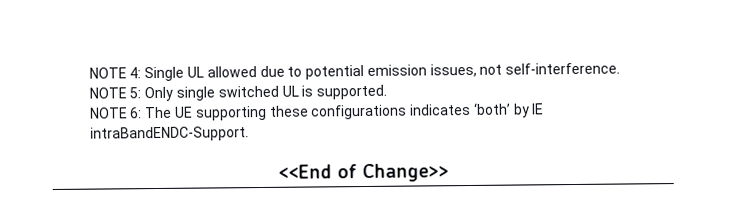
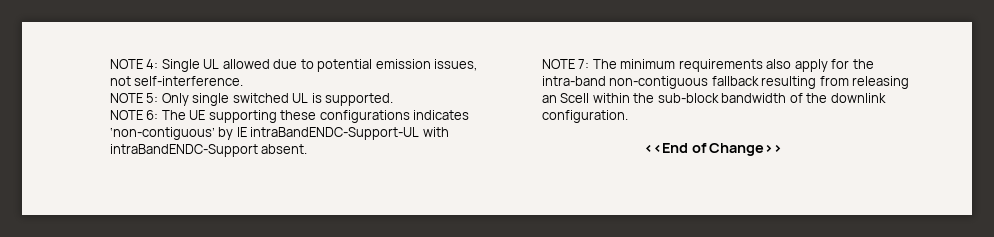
- NOTE 6: The UE supporting these configurations indicates ‘both’ by IE intraBandENDC-Support.
+ NOTE 6: The UE supporting these configurations indicates ‘non-contiguous’ by IE intraBandENDC-Support-UL with intraBandENDC-Support absent.
+ NOTE 7: The minimum requirements also apply for the intra-band non-contiguous fallback resulting from releasing an Scell within the sub-block bandwidth of the downlink configuration.

